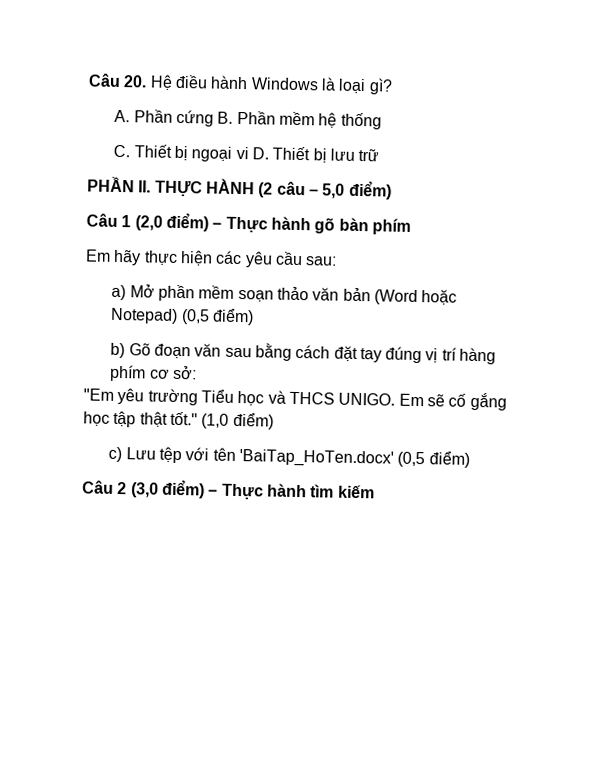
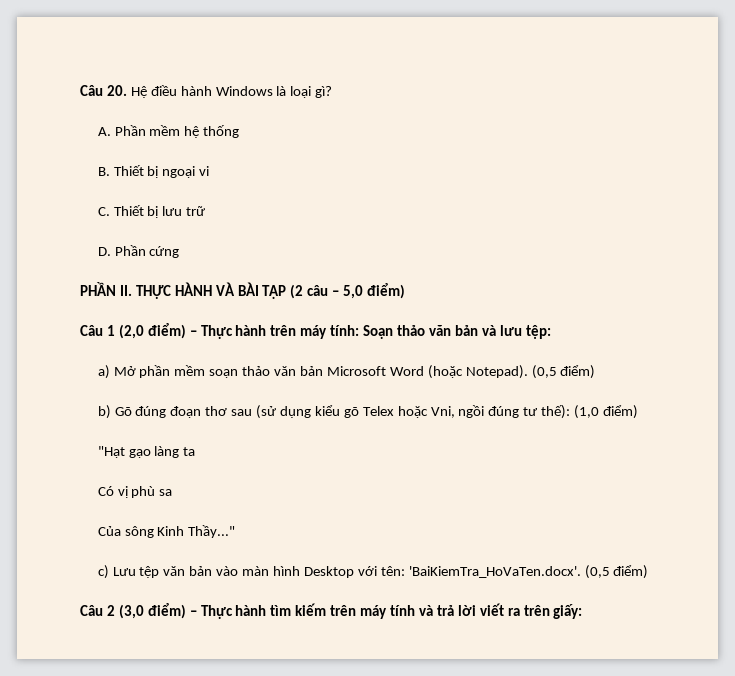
- A. Phần cứng B. Phần mềm hệ thống
+ A. Phần mềm hệ thống
- C. Thiết bị ngoại vi D. Thiết bị lưu trữ
+ B. Thiết bị ngoại vi
+ C. Thiết bị lưu trữ
+ D. Phần cứng
- PHẦN II. THỰC HÀNH (2 câu – 5,0 điểm)
+ PHẦN II. THỰC HÀNH VÀ BÀI TẬP (2 câu – 5,0 điểm)
- Câu 1 (2,0 điểm) – Thực hành gõ bàn phím
- Em hãy thực hiện các yêu cầu sau:
+ Câu 1 (2,0 điểm) – Thực hành trên máy tính: Soạn thảo văn bản và lưu tệp:
- a) Mở phần mềm soạn thảo văn bản (Word hoặc Notepad) (0,5 điểm)
+ a) Mở phần mềm soạn thảo văn bản Microsoft Word (hoặc Notepad). (0,5 điểm)
- b) Gõ đoạn văn sau bằng cách đặt tay đúng vị trí hàng phím cơ sở:
- "Em yêu trường Tiểu học và THCS UNIGO. Em sẽ cố gắng học tập thật tốt." (1,0 điểm)
- c) Lưu tệp với tên 'BaiTap_HoTen.docx' (0,5 điểm)
+ b) Gõ đúng đoạn thơ sau (sử dụng kiểu gõ Telex hoặc Vni, ngồi đúng tư thế): (1,0 điểm)
+ "Hạt gạo làng ta
+ Có vị phù sa
+ Của sông Kinh Thầy..."
+ c) Lưu tệp văn bản vào màn hình Desktop với tên: 'BaiKiemTra_HoVaTen.docx'. (0,5 điểm)
- Câu 2 (3,0 điểm) – Thực hành tìm kiếm
+ Câu 2 (3,0 điểm) – Thực hành tìm kiếm trên máy tính và trả lời viết ra trên giấy:

